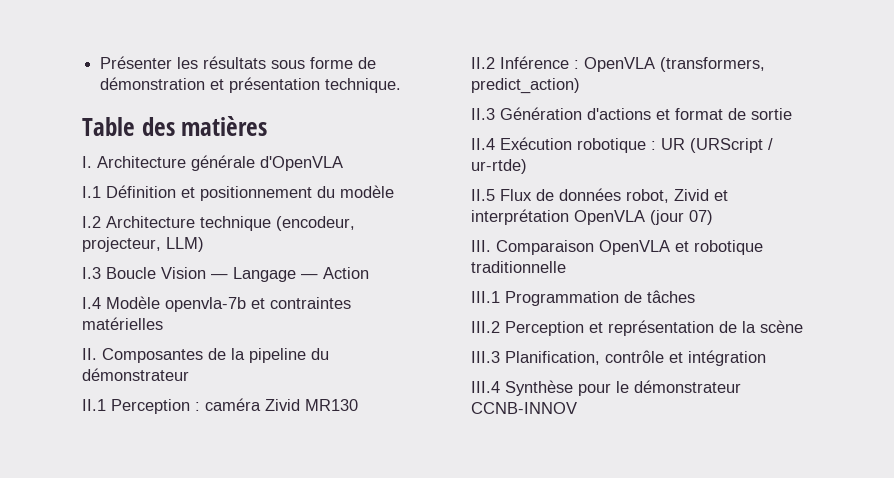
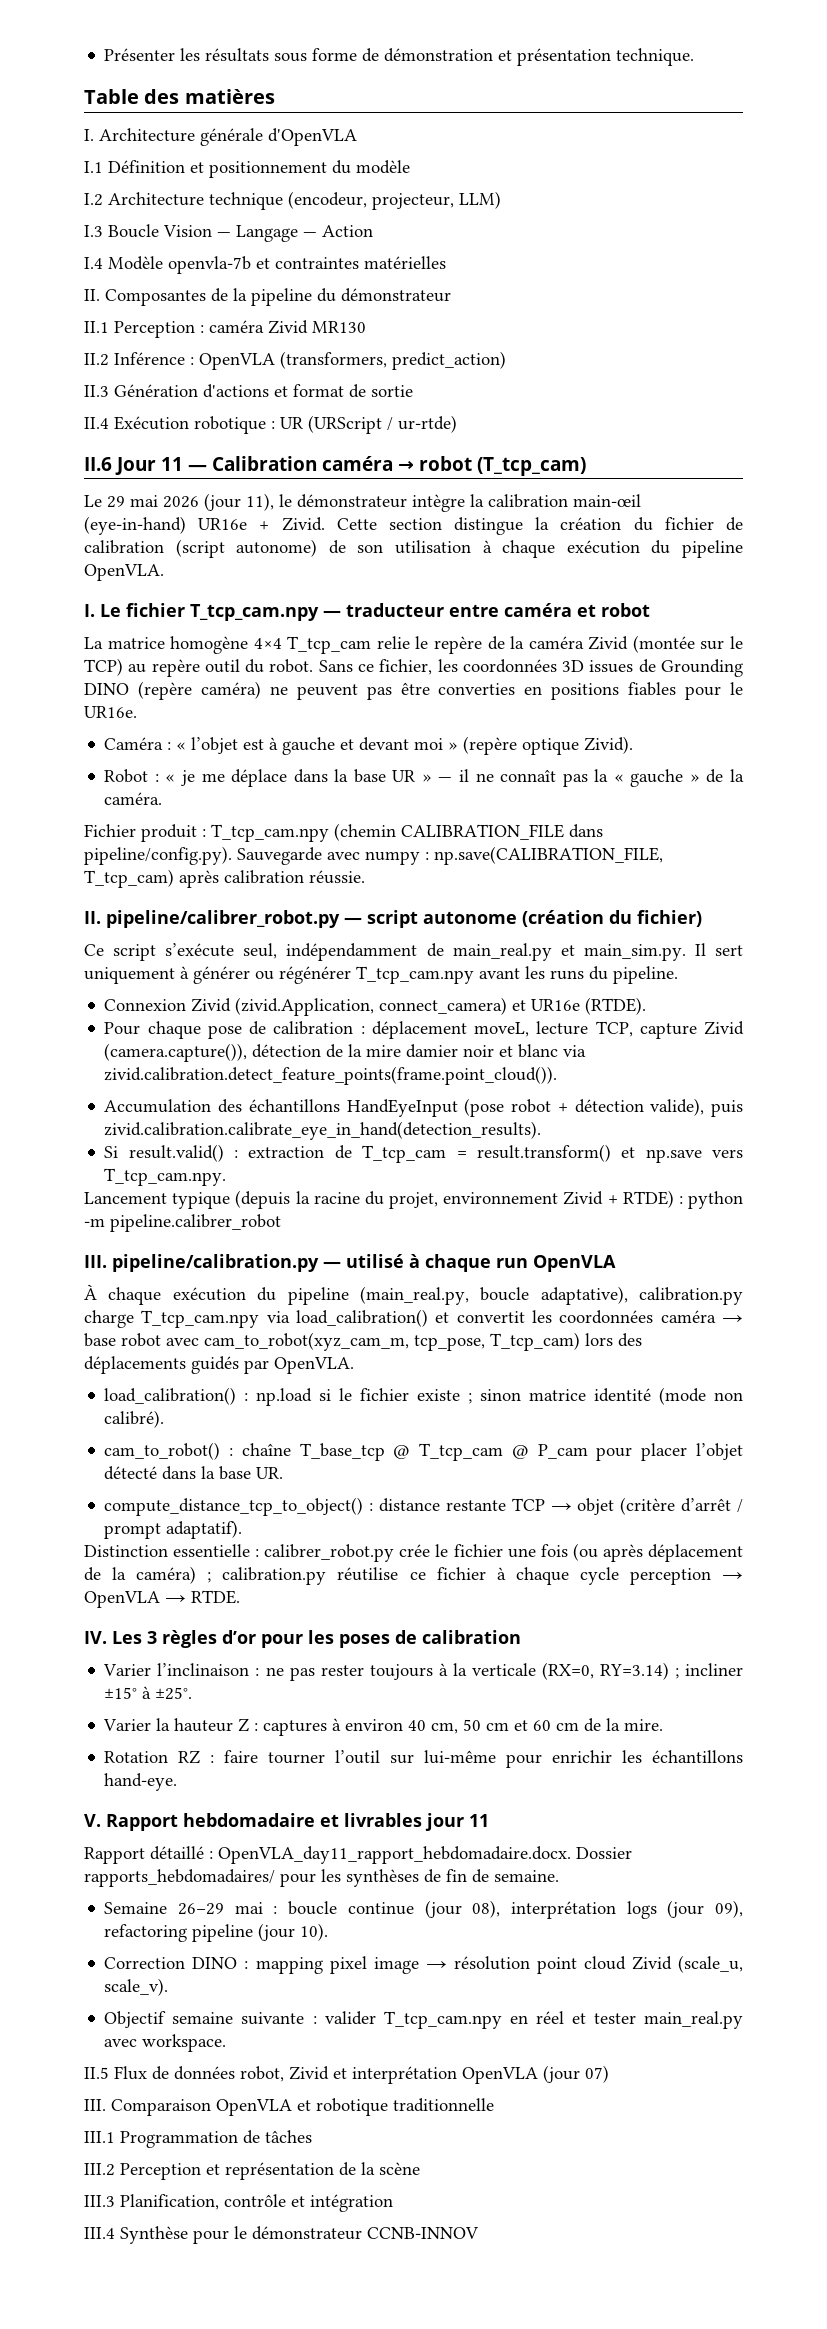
+ II.6 Jour 11 — Calibration caméra → robot (T_tcp_cam)
+ Le 29 mai 2026 (jour 11), le démonstrateur intègre la calibration main-œil (eye-in-hand) UR16e + Zivid. Cette section distingue la création du fichier de calibration (script autonome) de son utilisation à chaque exécution du pipeline OpenVLA.
+ I. Le fichier T_tcp_cam.npy — traducteur entre caméra et robot
+ La matrice homogène 4×4 T_tcp_cam relie le repère de la caméra Zivid (montée sur le TCP) au repère outil du robot. Sans ce fichier, les coordonnées 3D issues de Grounding DINO (repère caméra) ne peuvent pas être converties en positions fiables pour le UR16e.
+ Caméra : « l’objet est à gauche et devant moi » (repère optique Zivid).
+ Robot : « je me déplace dans la base UR » — il ne connaît pas la « gauche » de la caméra.
+ Fichier produit : T_tcp_cam.npy (chemin CALIBRATION_FILE dans pipeline/config.py). Sauvegarde avec numpy : np.save(CALIBRATION_FILE, T_tcp_cam) après calibration réussie.
+ II. pipeline/calibrer_robot.py — script autonome (création du fichier)
+ Ce script s’exécute seul, indépendamment de main_real.py et main_sim.py. Il sert uniquement à générer ou régénérer T_tcp_cam.npy avant les runs du pipeline.
+ Connexion Zivid (zivid.Application, connect_camera) et UR16e (RTDE).
+ Pour chaque pose de calibration : déplacement moveL, lecture TCP, capture Zivid (camera.capture()), détection de la mire damier noir et blanc via zivid.calibration.detect_feature_points(frame.point_cloud()).
+ Accumulation des échantillons HandEyeInput (pose robot + détection valide), puis zivid.calibration.calibrate_eye_in_hand(detection_results).
+ Si result.valid() : extraction de T_tcp_cam = result.transform() et np.save vers T_tcp_cam.npy.
+ Lancement typique (depuis la racine du projet, environnement Zivid + RTDE) : python -m pipeline.calibrer_robot
+ III. pipeline/calibration.py — utilisé à chaque run OpenVLA
+ À chaque exécution du pipeline (main_real.py, boucle adaptative), calibration.py charge T_tcp_cam.npy via load_calibration() et convertit les coordonnées caméra → base robot avec cam_to_robot(xyz_cam_m, tcp_pose, T_tcp_cam) lors des déplacements guidés par OpenVLA.
+ load_calibration() : np.load si le fichier existe ; sinon matrice identité (mode non calibré).
+ cam_to_robot() : chaîne T_base_tcp @ T_tcp_cam @ P_cam pour placer l’objet détecté dans la base UR.
+ compute_distance_tcp_to_object() : distance restante TCP → objet (critère d’arrêt / prompt adaptatif).
+ Distinction essentielle : calibrer_robot.py crée le fichier une fois (ou après déplacement de la caméra) ; calibration.py réutilise ce fichier à chaque cycle perception → OpenVLA → RTDE.
+ IV. Les 3 règles d’or pour les poses de calibration
+ Varier l’inclinaison : ne pas rester toujours à la verticale (RX=0, RY=3.14) ; incliner ±15° à ±25°.
+ Varier la hauteur Z : captures à environ 40 cm, 50 cm et 60 cm de la mire.
+ Rotation RZ : faire tourner l’outil sur lui-même pour enrichir les échantillons hand-eye.
+ V. Rapport hebdomadaire et livrables jour 11
+ Rapport détaillé : OpenVLA_day11_rapport_hebdomadaire.docx. Dossier rapports_hebdomadaires/ pour les synthèses de fin de semaine.
+ Semaine 26–29 mai : boucle continue (jour 08), interprétation logs (jour 09), refactoring pipeline (jour 10).
+ Correction DINO : mapping pixel image → résolution point cloud Zivid (scale_u, scale_v).
+ Objectif semaine suivante : valider T_tcp_cam.npy en réel et tester main_real.py avec workspace.

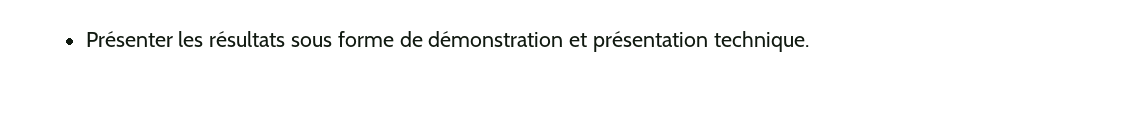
- Table des matières
- I. Architecture générale d'OpenVLA
- I.1 Définition et positionnement du modèle
- I.2 Architecture technique (encodeur, projecteur, LLM)
- I.3 Boucle Vision — Langage — Action
- I.4 Modèle openvla-7b et contraintes matérielles
- II. Composantes de la pipeline du démonstrateur
- II.1 Perception : caméra Zivid MR130
- II.2 Inférence : OpenVLA (transformers, predict_action)
- II.3 Génération d'actions et format de sortie
- II.4 Exécution robotique : UR (URScript / ur-rtde)
- II.6 Jour 11 — Calibration caméra → robot (T_tcp_cam)
- Le 29 mai 2026 (jour 11), le démonstrateur intègre la calibration main-œil (eye-in-hand) UR16e + Zivid. Cette section distingue la création du fichier de calibration (script autonome) de son utilisation à chaque exécution du pipeline OpenVLA.
- I. Le fichier T_tcp_cam.npy — traducteur entre caméra et robot
- La matrice homogène 4×4 T_tcp_cam relie le repère de la caméra Zivid (montée sur le TCP) au repère outil du robot. Sans ce fichier, les coordonnées 3D issues de Grounding DINO (repère caméra) ne peuvent pas être converties en positions fiables pour le UR16e.
- Caméra : « l’objet est à gauche et devant moi » (repère optique Zivid).
- Robot : « je me déplace dans la base UR » — il ne connaît pas la « gauche » de la caméra.
- Fichier produit : T_tcp_cam.npy (chemin CALIBRATION_FILE dans pipeline/config.py). Sauvegarde avec numpy : np.save(CALIBRATION_FILE, T_tcp_cam) après calibration réussie.
- II. pipeline/calibrer_robot.py — script autonome (création du fichier)
- Ce script s’exécute seul, indépendamment de main_real.py et main_sim.py. Il sert uniquement à générer ou régénérer T_tcp_cam.npy avant les runs du pipeline.
- Connexion Zivid (zivid.Application, connect_camera) et UR16e (RTDE).
- Pour chaque pose de calibration : déplacement moveL, lecture TCP, capture Zivid (camera.capture()), détection de la mire damier noir et blanc via zivid.calibration.detect_feature_points(frame.point_cloud()).
- Accumulation des échantillons HandEyeInput (pose robot + détection valide), puis zivid.calibration.calibrate_eye_in_hand(detection_results).
- Si result.valid() : extraction de T_tcp_cam = result.transform() et np.save vers T_tcp_cam.npy.
- Lancement typique (depuis la racine du projet, environnement Zivid + RTDE) : python -m pipeline.calibrer_robot
- III. pipeline/calibration.py — utilisé à chaque run OpenVLA
- À chaque exécution du pipeline (main_real.py, boucle adaptative), calibration.py charge T_tcp_cam.npy via load_calibration() et convertit les coordonnées caméra → base robot avec cam_to_robot(xyz_cam_m, tcp_pose, T_tcp_cam) lors des déplacements guidés par OpenVLA.
- load_calibration() : np.load si le fichier existe ; sinon matrice identité (mode non calibré).
- cam_to_robot() : chaîne T_base_tcp @ T_tcp_cam @ P_cam pour placer l’objet détecté dans la base UR.
- compute_distance_tcp_to_object() : distance restante TCP → objet (critère d’arrêt / prompt adaptatif).
- Distinction essentielle : calibrer_robot.py crée le fichier une fois (ou après déplacement de la caméra) ; calibration.py réutilise ce fichier à chaque cycle perception → OpenVLA → RTDE.
- IV. Les 3 règles d’or pour les poses de calibration
- Varier l’inclinaison : ne pas rester toujours à la verticale (RX=0, RY=3.14) ; incliner ±15° à ±25°.
- Varier la hauteur Z : captures à environ 40 cm, 50 cm et 60 cm de la mire.
- Rotation RZ : faire tourner l’outil sur lui-même pour enrichir les échantillons hand-eye.
- V. Rapport hebdomadaire et livrables jour 11
- Rapport détaillé : OpenVLA_day11_rapport_hebdomadaire.docx. Dossier rapports_hebdomadaires/ pour les synthèses de fin de semaine.
- Semaine 26–29 mai : boucle continue (jour 08), interprétation logs (jour 09), refactoring pipeline (jour 10).
- Correction DINO : mapping pixel image → résolution point cloud Zivid (scale_u, scale_v).
- Objectif semaine suivante : valider T_tcp_cam.npy en réel et tester main_real.py avec workspace.
- II.5 Flux de données robot, Zivid et interprétation OpenVLA (jour 07)
- III. Comparaison OpenVLA et robotique traditionnelle
- III.1 Programmation de tâches
- III.2 Perception et représentation de la scène
- III.3 Planification, contrôle et intégration
- III.4 Synthèse pour le démonstrateur CCNB-INNOV

